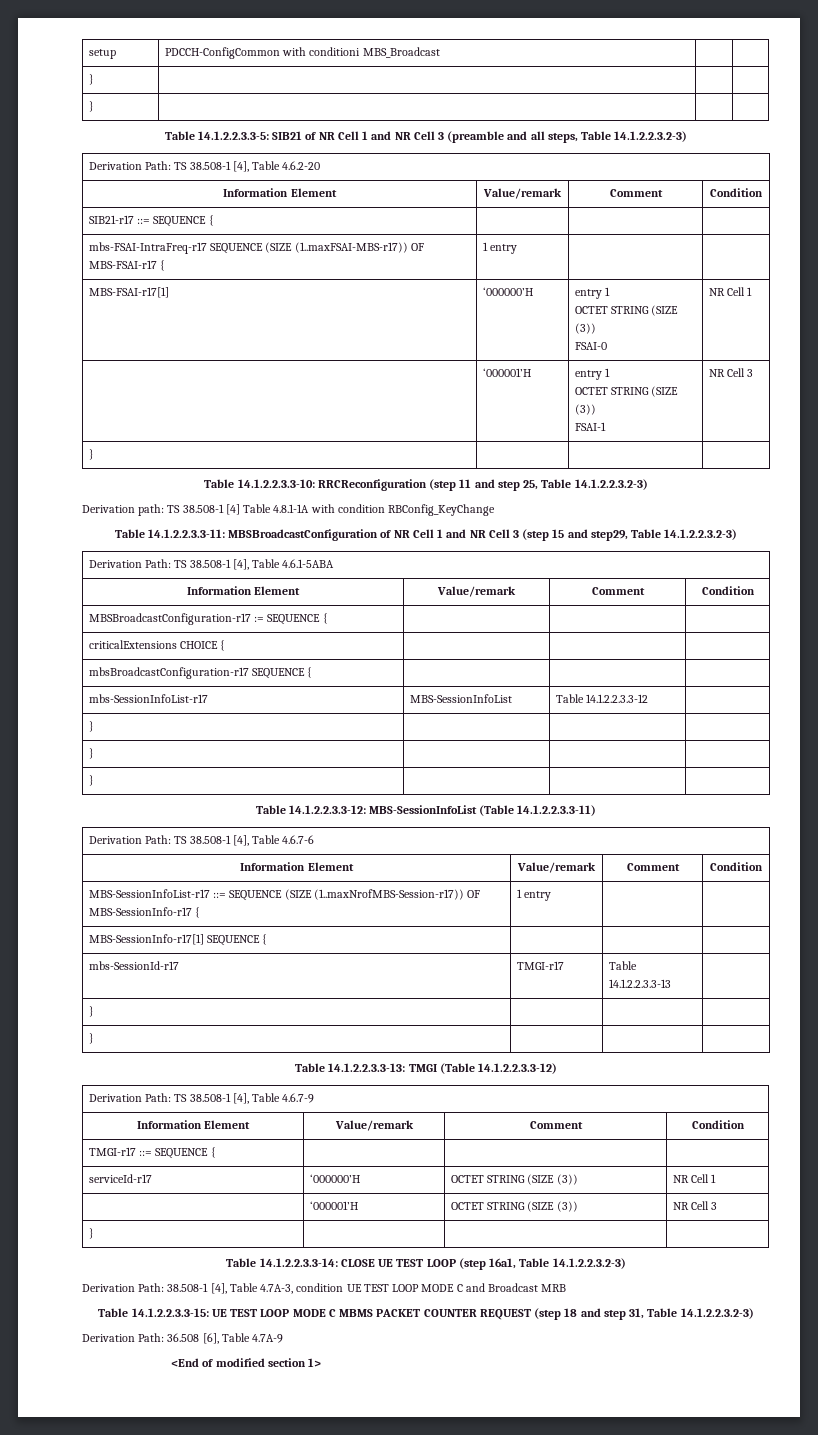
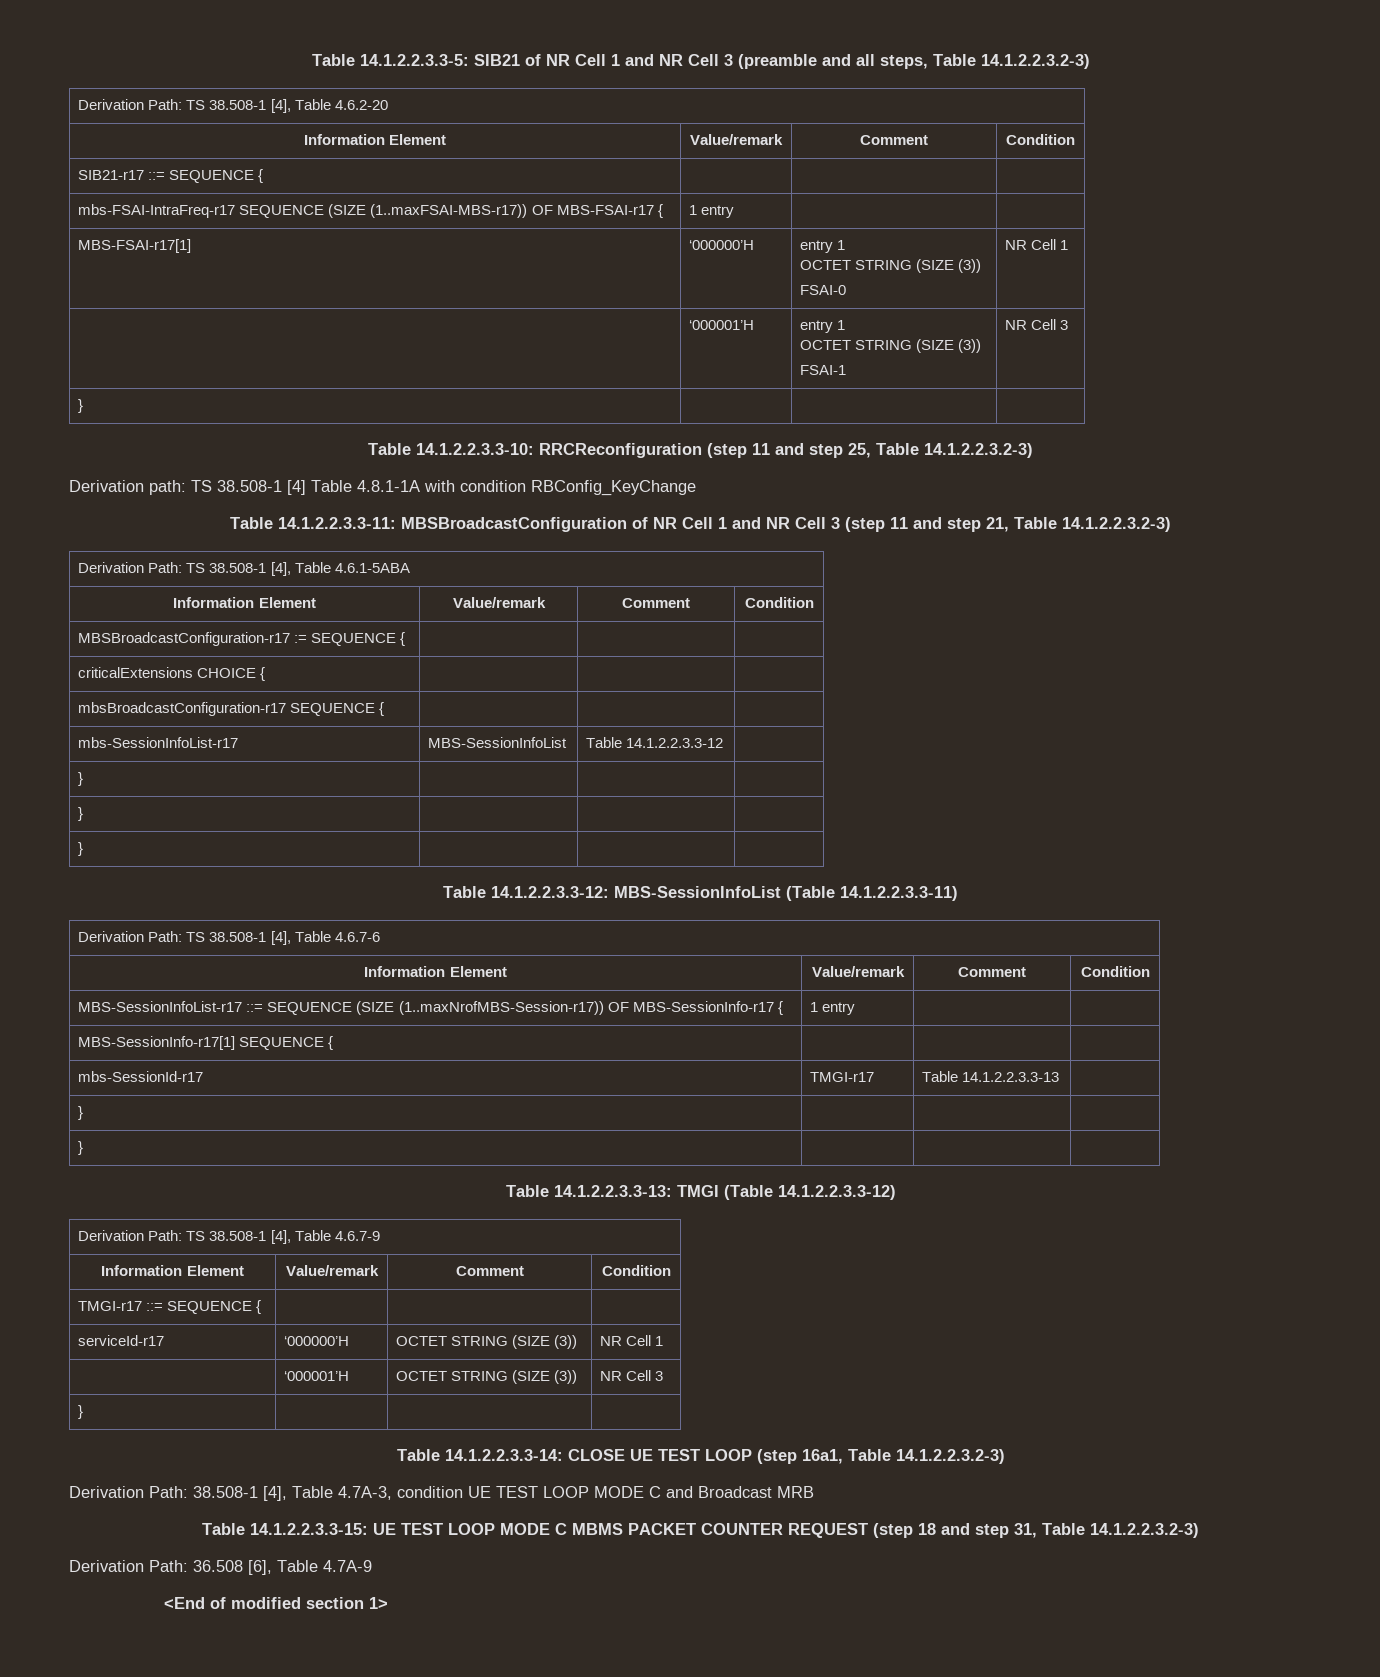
- setup | PDCCH-ConfigCommon with conditioni MBS_Broadcast | |
- } | | |
- } | | |
- Table 14.1.2.2.3.3-11: MBSBroadcastConfiguration of NR Cell 1 and NR Cell 3 (step 15 and step29, Table 14.1.2.2.3.2-3)
+ Table 14.1.2.2.3.3-11: MBSBroadcastConfiguration of NR Cell 1 and NR Cell 3 (step 11 and step 21, Table 14.1.2.2.3.2-3)

